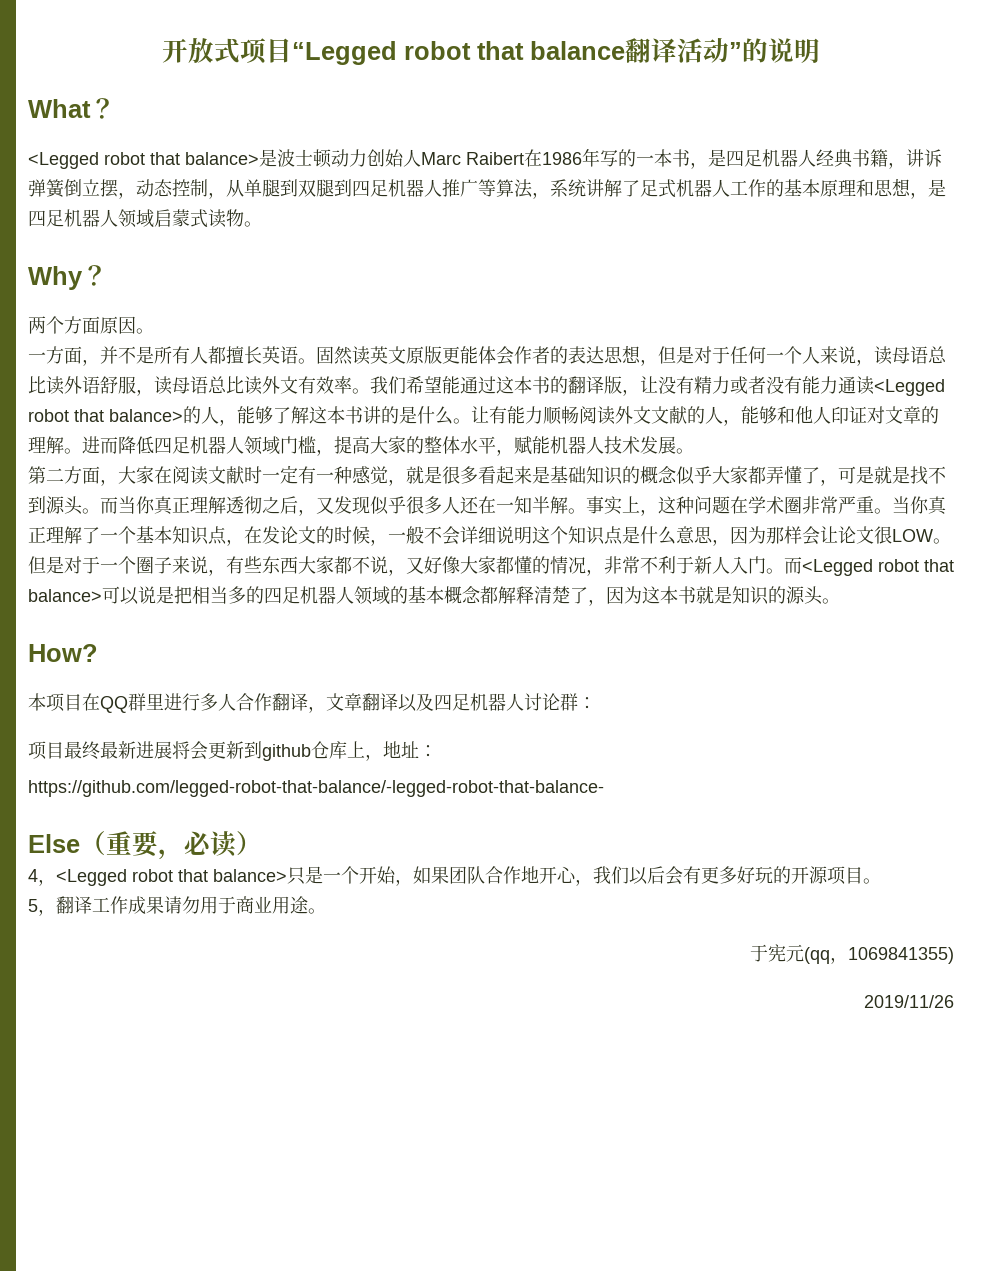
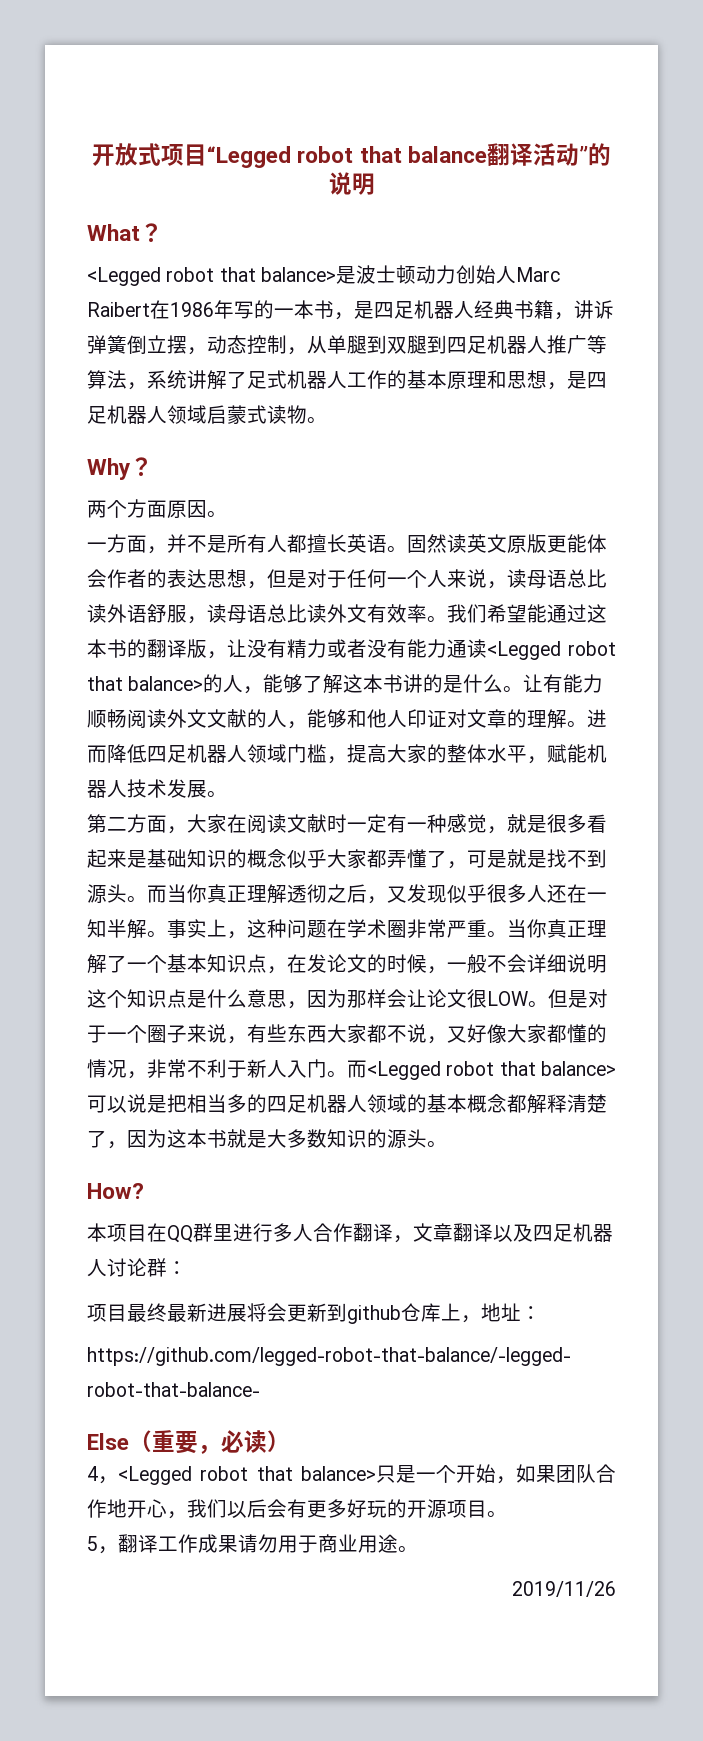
- 而<Legged robot that balance>可以说是把相当多的四足机器人领域的基本概念都解释清楚了，因为这本书就是知识的源头。
+ 而<Legged robot that balance>可以说是把相当多的四足机器人领域的基本概念都解释清楚了，因为这本书就是大多数知识的源头。
- 于宪元(qq，1069841355)

